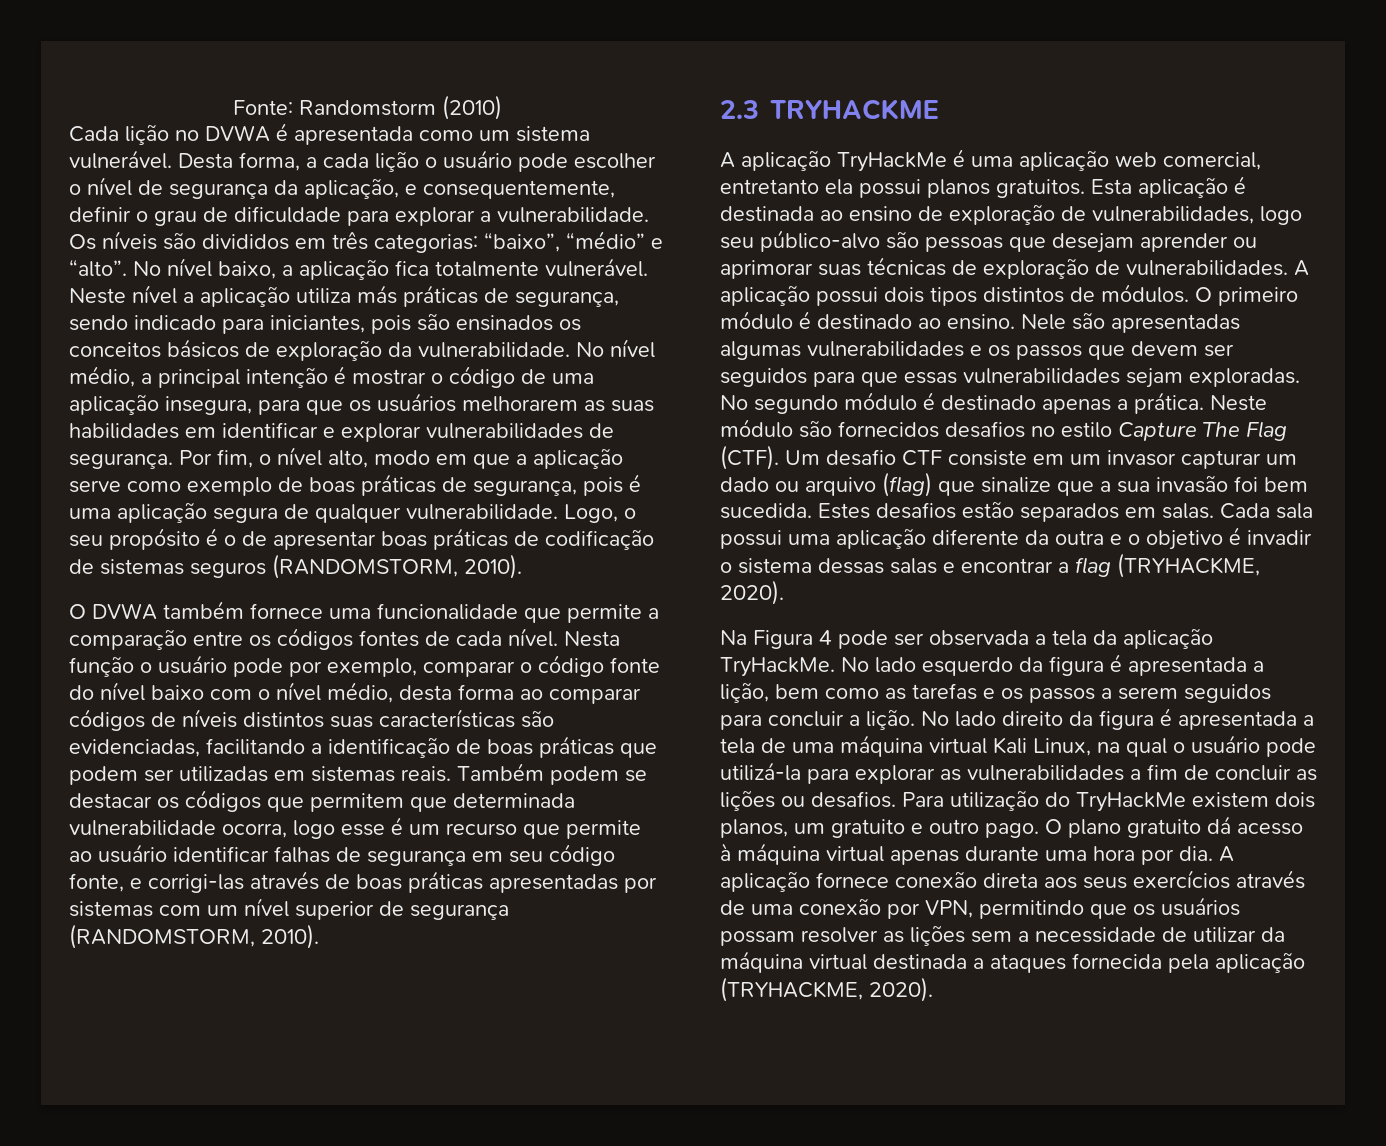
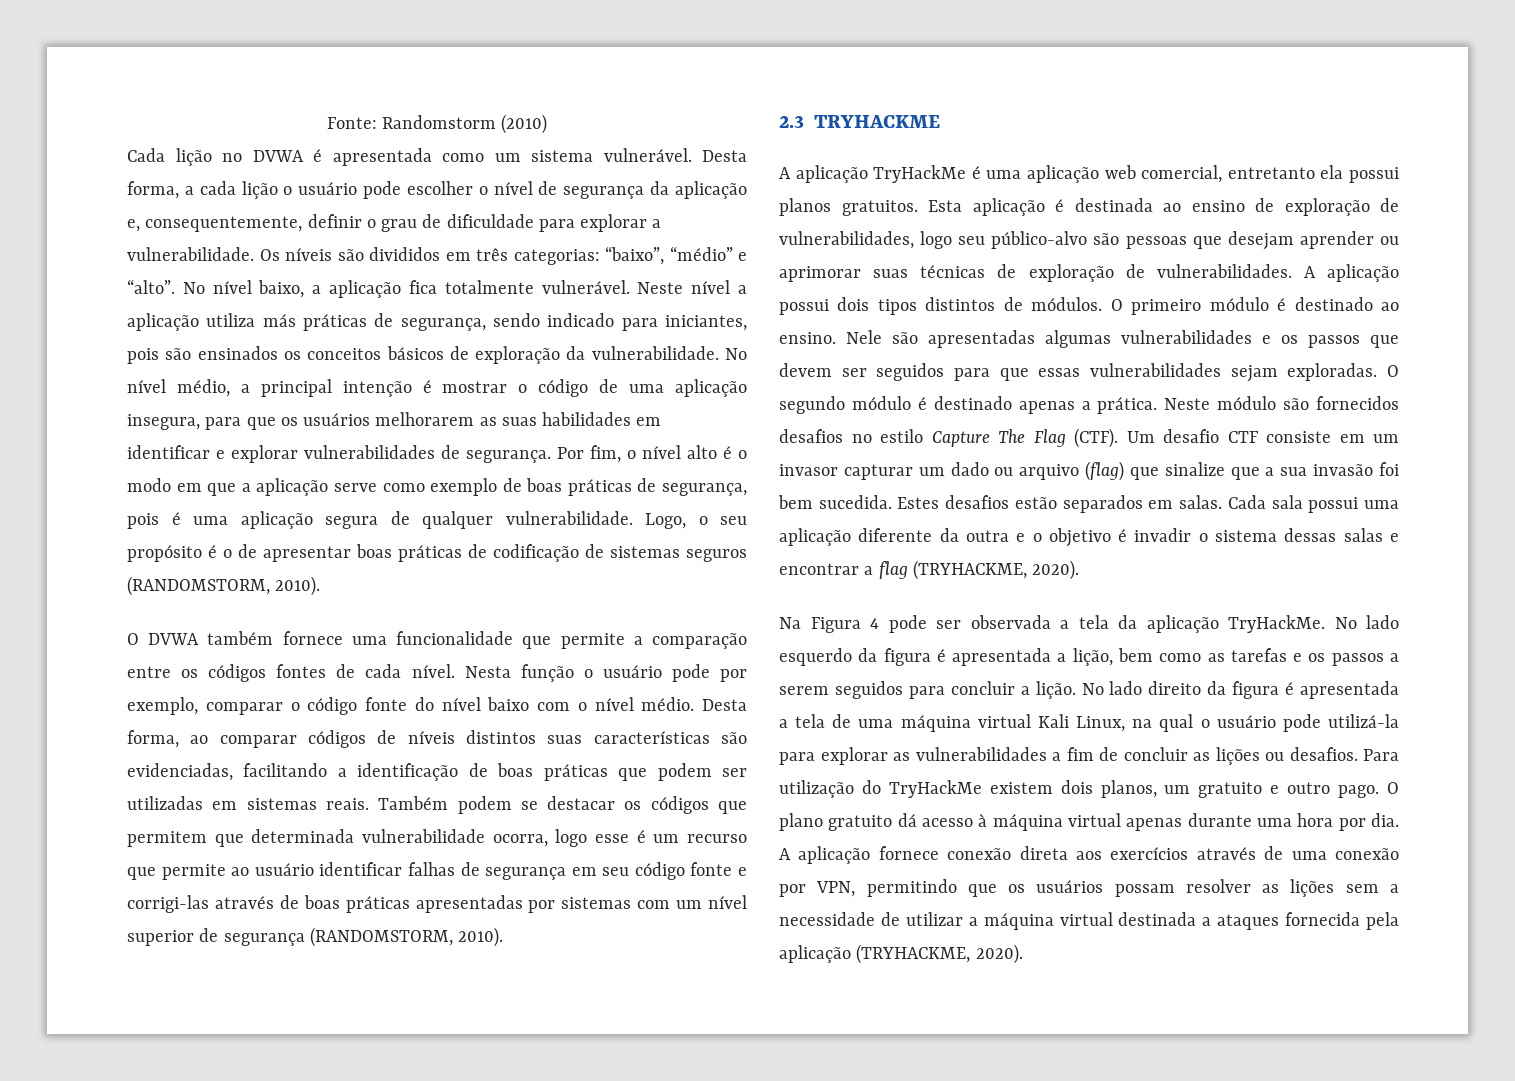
- Desta forma, a cada lição o usuário pode escolher o nível de segurança da aplicação, e consequentemente, definir o grau de dificuldade para explorar a vulnerabilidade.
+ Desta forma, a cada lição o usuário pode escolher o nível de segurança da aplicação e, consequentemente, definir o grau de dificuldade para explorar a vulnerabilidade.
- Por fim, o nível alto, modo em que a aplicação serve como exemplo de boas práticas de segurança, pois é uma aplicação segura de qualquer vulnerabilidade.
+ Por fim, o nível alto é o modo em que a aplicação serve como exemplo de boas práticas de segurança, pois é uma aplicação segura de qualquer vulnerabilidade.
- Nesta função o usuário pode por exemplo, comparar o código fonte do nível baixo com o nível médio, desta forma ao comparar códigos de níveis distintos suas características são evidenciadas, facilitando a identificação de boas práticas que podem ser utilizadas em sistemas reais.
+ Nesta função o usuário pode por exemplo, comparar o código fonte do nível baixo com o nível médio. Desta forma, ao comparar códigos de níveis distintos suas características são evidenciadas, facilitando a identificação de boas práticas que podem ser utilizadas em sistemas reais.
- Também podem se destacar os códigos que permitem que determinada vulnerabilidade ocorra, logo esse é um recurso que permite ao usuário identificar falhas de segurança em seu código fonte, e corrigi-las através de boas práticas apresentadas por sistemas com um nível superior de segurança (RANDOMSTORM, 2010).
+ Também podem se destacar os códigos que permitem que determinada vulnerabilidade ocorra, logo esse é um recurso que permite ao usuário identificar falhas de segurança em seu código fonte e corrigi-las através de boas práticas apresentadas por sistemas com um nível superior de segurança (RANDOMSTORM, 2010).
- No segundo módulo é destinado apenas a prática.
+ O segundo módulo é destinado apenas a prática.
- A aplicação fornece conexão direta aos seus exercícios através de uma conexão por VPN, permitindo que os usuários possam resolver as lições sem a necessidade de utilizar da máquina virtual destinada a ataques fornecida pela aplicação (TRYHACKME, 2020).
+ A aplicação fornece conexão direta aos exercícios através de uma conexão por VPN, permitindo que os usuários possam resolver as lições sem a necessidade de utilizar a máquina virtual destinada a ataques fornecida pela aplicação (TRYHACKME, 2020).

